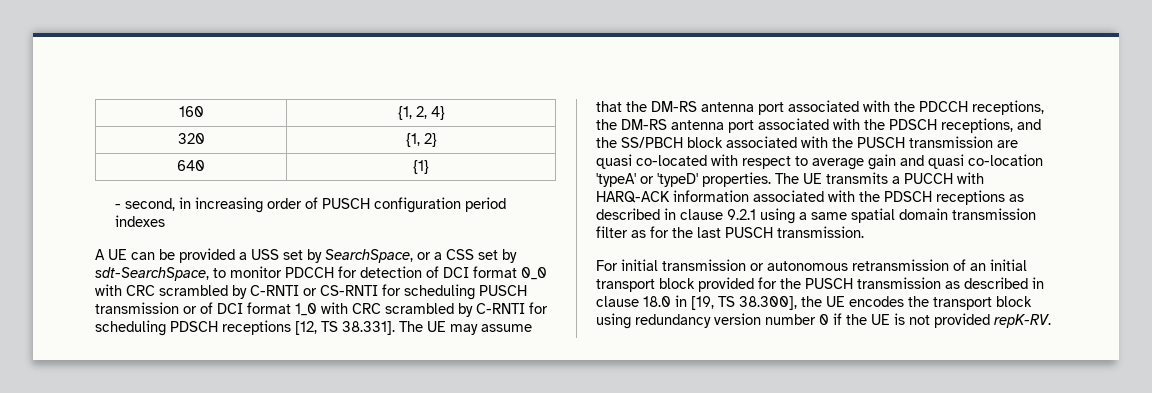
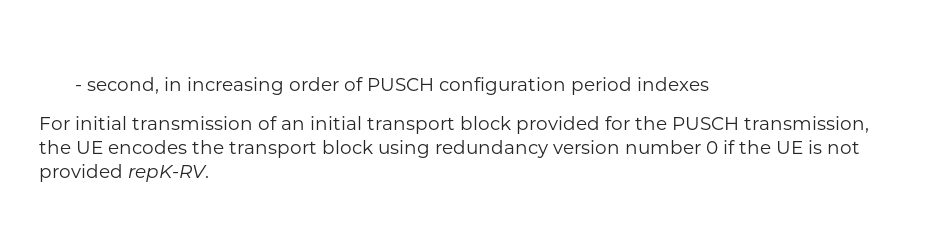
- 160 | {1, 2, 4}
- 320 | {1, 2}
- 640 | {1}
- A UE can be provided a USS set by SearchSpace, or a CSS set by sdt-SearchSpace, to monitor PDCCH for detection of DCI format 0_0 with CRC scrambled by C-RNTI or CS-RNTI for scheduling PUSCH transmission or of DCI format 1_0 with CRC scrambled by C-RNTI for scheduling PDSCH receptions [12, TS 38.331]. The UE may assume that the DM-RS antenna port associated with the PDCCH receptions, the DM-RS antenna port associated with the PDSCH receptions, and the SS/PBCH block associated with the PUSCH transmission are quasi co-located with respect to average gain and quasi co-location 'typeA' or 'typeD' properties. The UE transmits a PUCCH with HARQ-ACK information associated with the PDSCH receptions as described in clause 9.2.1 using a same spatial domain transmission filter as for the last PUSCH transmission.
- For initial transmission or autonomous retransmission of an initial transport block provided for the PUSCH transmission as described in clause 18.0 in [19, TS 38.300], the UE encodes the transport block using redundancy version number 0 if the UE is not provided repK-RV.
+ For initial transmission of an initial transport block provided for the PUSCH transmission, the UE encodes the transport block using redundancy version number 0 if the UE is not provided repK-RV.

